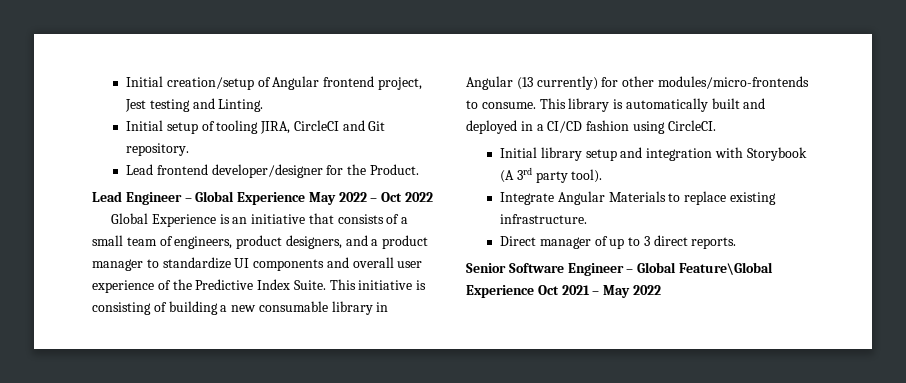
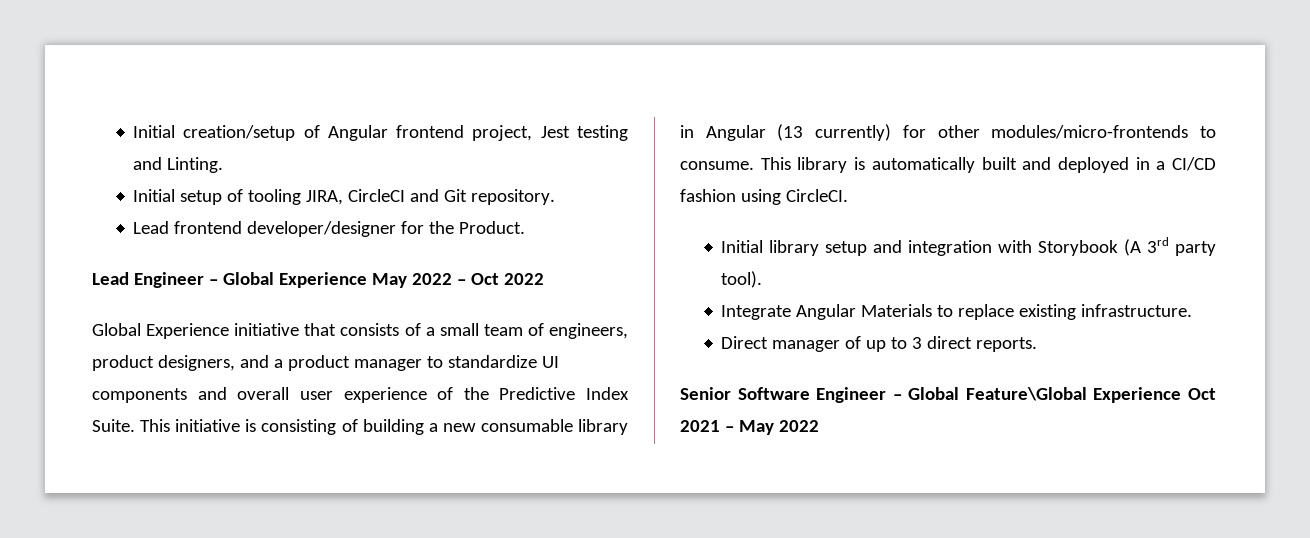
- Global Experience is an initiative that consists of a small team of engineers, product designers, and a product manager to standardize UI components and overall user experience of the Predictive Index Suite.
+ Global Experience initiative that consists of a small team of engineers, product designers, and a product manager to standardize UI components and overall user experience of the Predictive Index Suite.

